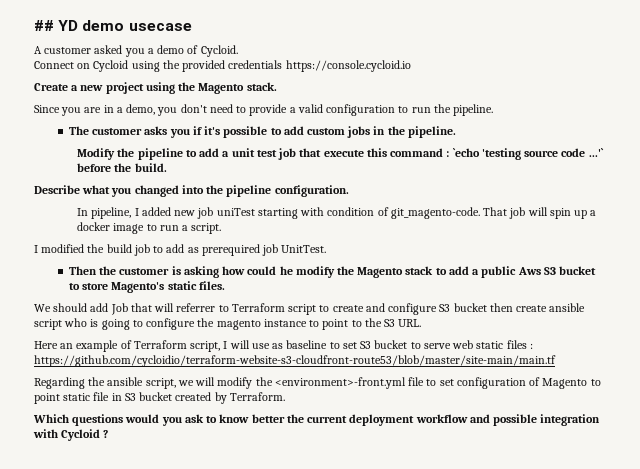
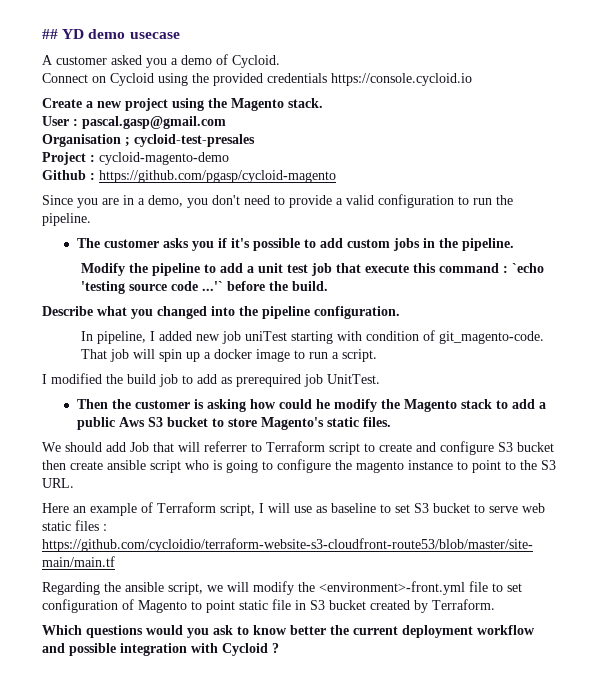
+ User : pascal.gasp@gmail.com
+ Organisation ; cycloid-test-presales
+ Project : cycloid-magento-demo
+ Github : https://github.com/pgasp/cycloid-magento

